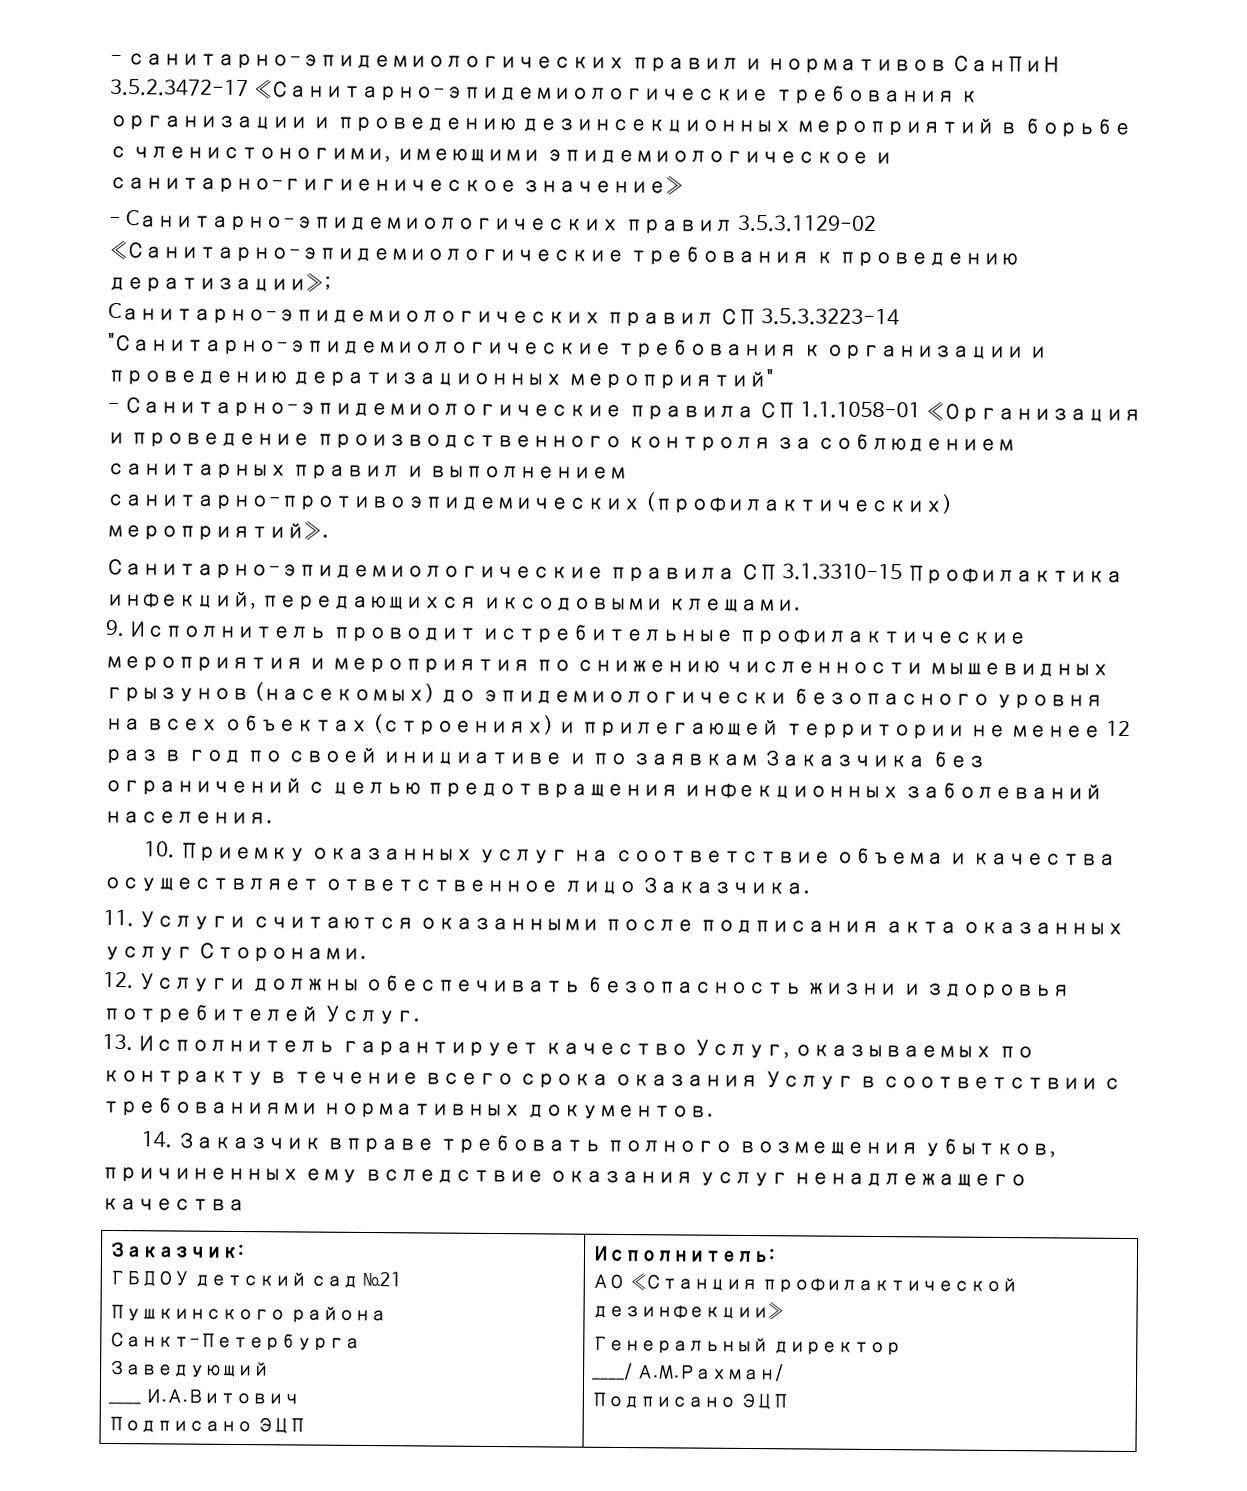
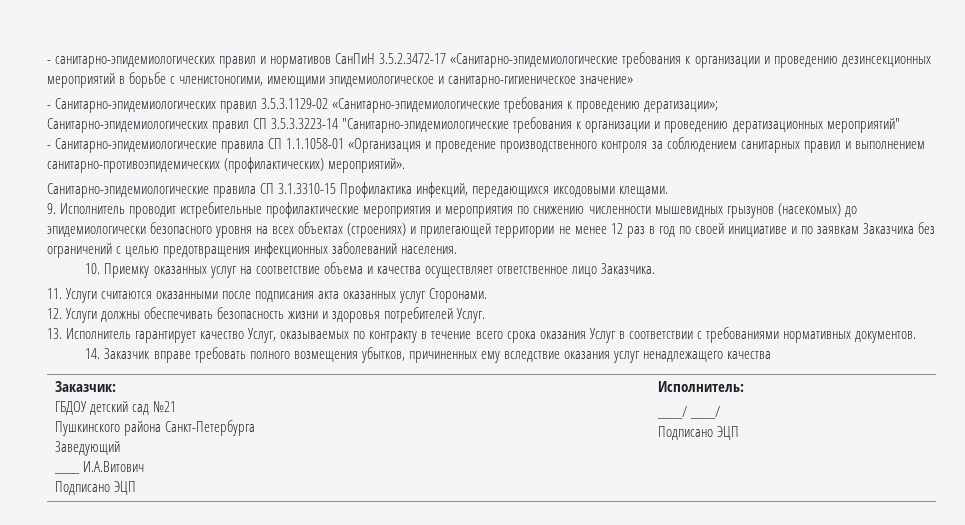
  Заказчик:
  ГБДОУ детский сад №21
  Пушкинского района Санкт-Петербурга
  Заведующий
  ____ И.А.Витович
  Подписано ЭЦП | Исполнитель:
- АО «Станция профилактической дезинфекции»
- Генеральный директор
- ____/ А.М.Рахман/
+ ____/ ____/

